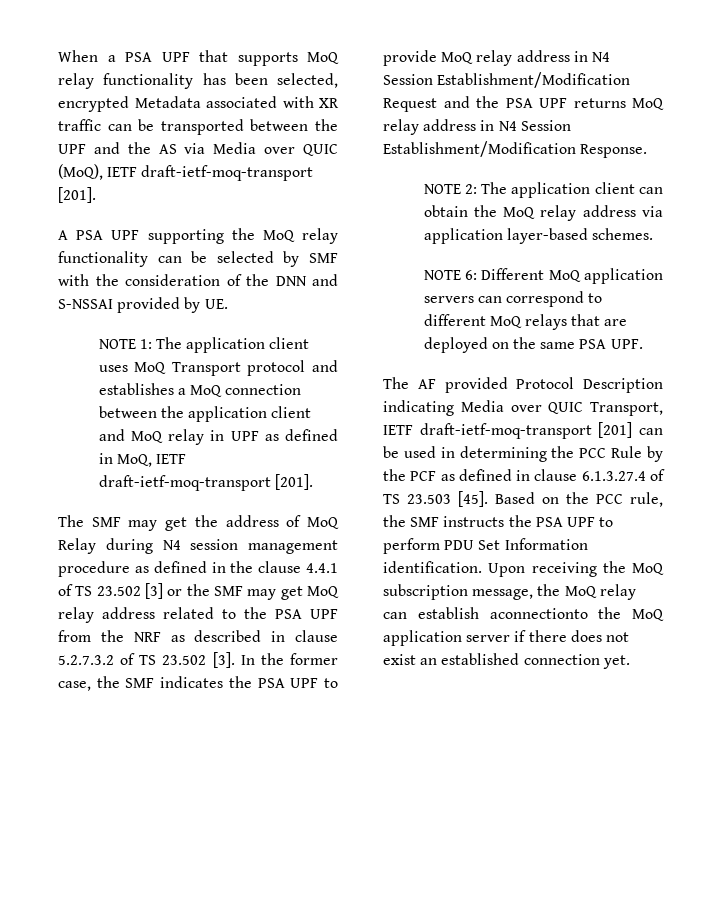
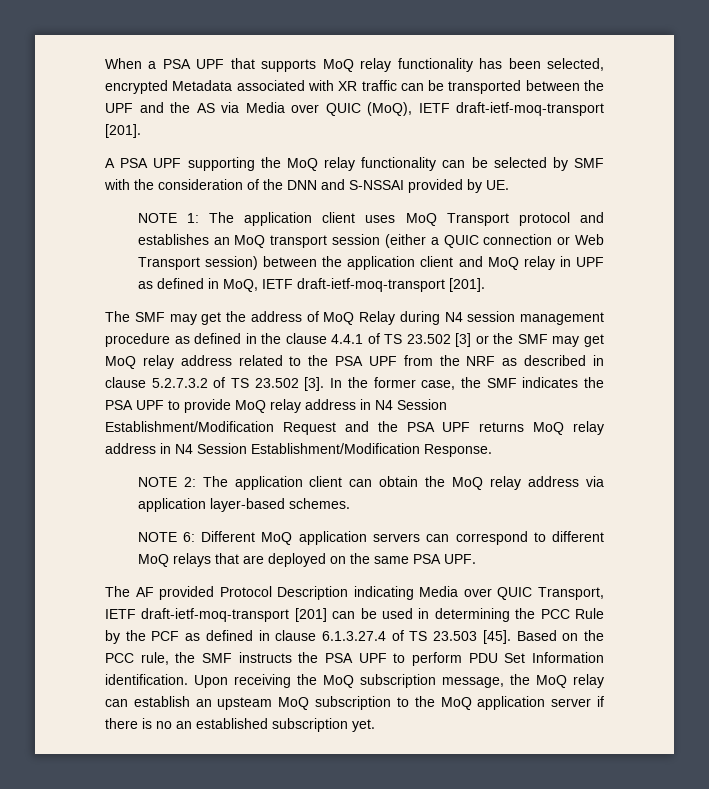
- NOTE 1: The application client uses MoQ Transport protocol and establishes a MoQ connection between the application client and MoQ relay in UPF as defined in MoQ, IETF draft-ietf-moq-transport [201].
+ NOTE 1: The application client uses MoQ Transport protocol and establishes an MoQ transport session (either a QUIC connection or Web Transport session) between the application client and MoQ relay in UPF as defined in MoQ, IETF draft-ietf-moq-transport [201].
- Upon receiving the MoQ subscription message, the MoQ relay can establish aconnectionto the MoQ application server if there does not exist an established connection yet.
+ Upon receiving the MoQ subscription message, the MoQ relay can establish an upsteam MoQ subscription to the MoQ application server if there is no an established subscription yet.

